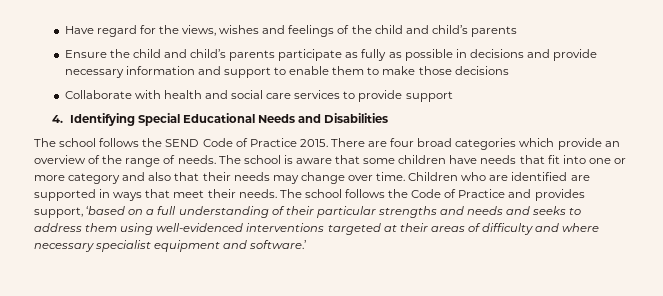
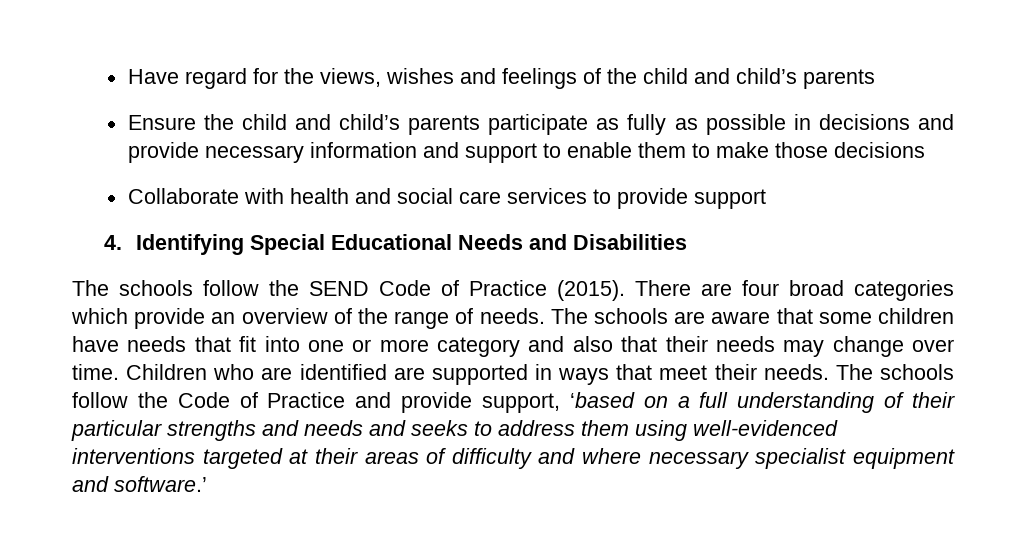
- The school follows the SEND Code of Practice 2015.
+ The schools follow the SEND Code of Practice (2015).
- The school is aware that some children have needs that fit into one or more category and also that their needs may change over time.
+ The schools are aware that some children have needs that fit into one or more category and also that their needs may change over time.
- The school follows the Code of Practice and provides support, ‘based on a full understanding of their particular strengths and needs and seeks to address them using well-evidenced interventions targeted at their areas of difficulty and where necessary specialist equipment and software.’
+ The schools follow the Code of Practice and provide support, ‘based on a full understanding of their particular strengths and needs and seeks to address them using well-evidenced interventions targeted at their areas of difficulty and where necessary specialist equipment and software.’

